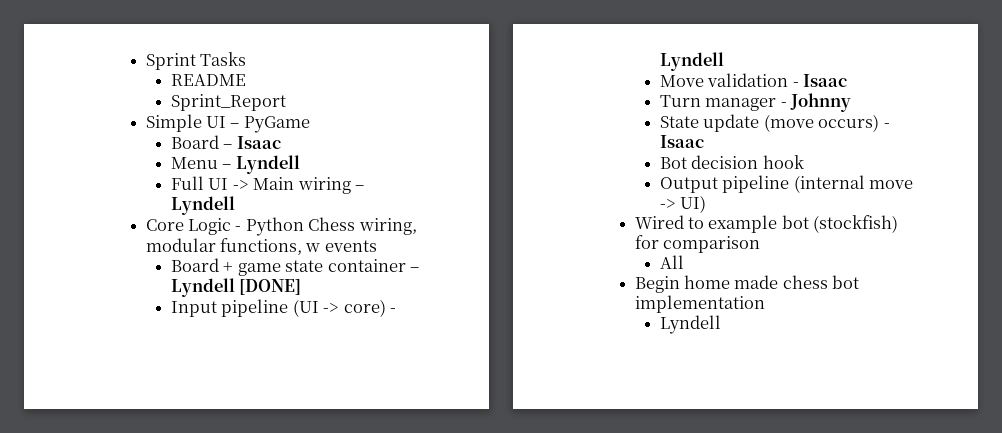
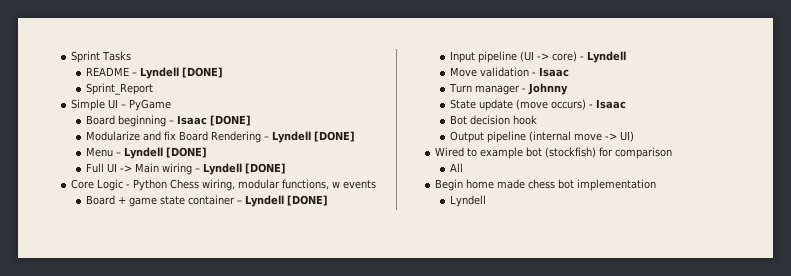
- README
+ README – Lyndell [DONE]
- Board – Isaac
+ Board beginning – Isaac [DONE]
+ Modularize and fix Board Rendering – Lyndell [DONE]
- Menu – Lyndell
+ Menu – Lyndell [DONE]
- Full UI -> Main wiring – Lyndell
+ Full UI -> Main wiring – Lyndell [DONE]

